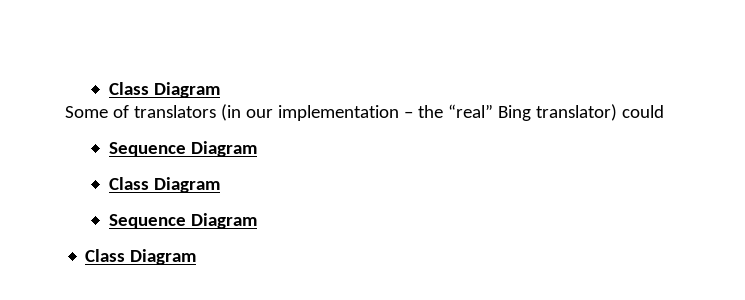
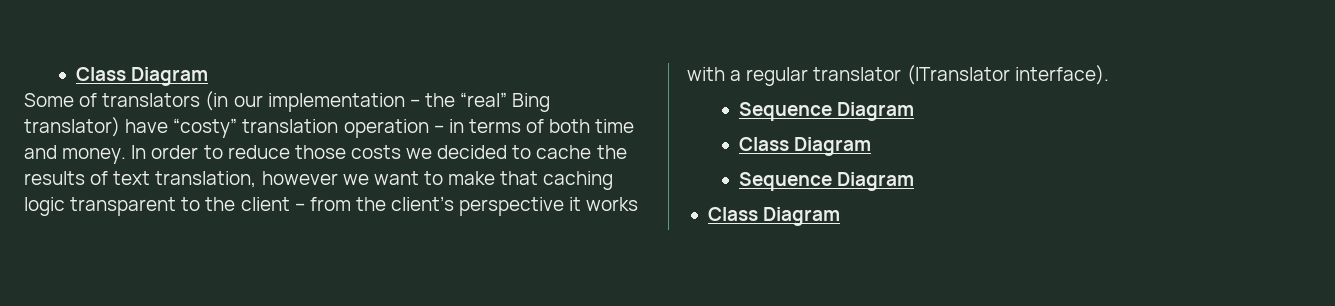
- Some of translators (in our implementation – the “real” Bing translator) could
+ Some of translators (in our implementation – the “real” Bing translator) have “costy” translation operation – in terms of both time and money. In order to reduce those costs we decided to cache the results of text translation, however we want to make that caching logic transparent to the client – from the client’s perspective it works with a regular translator (ITranslator interface).

